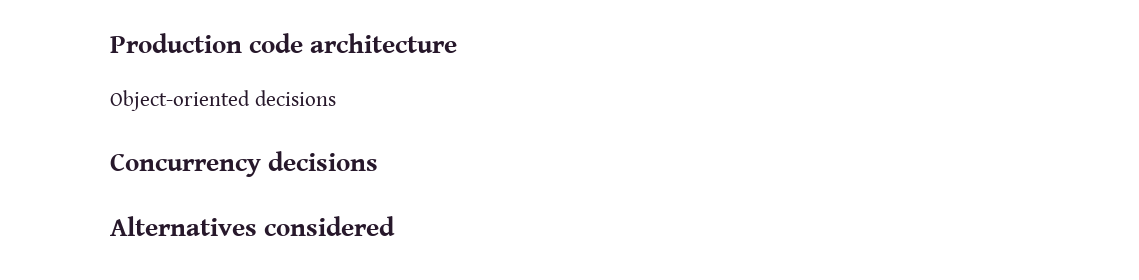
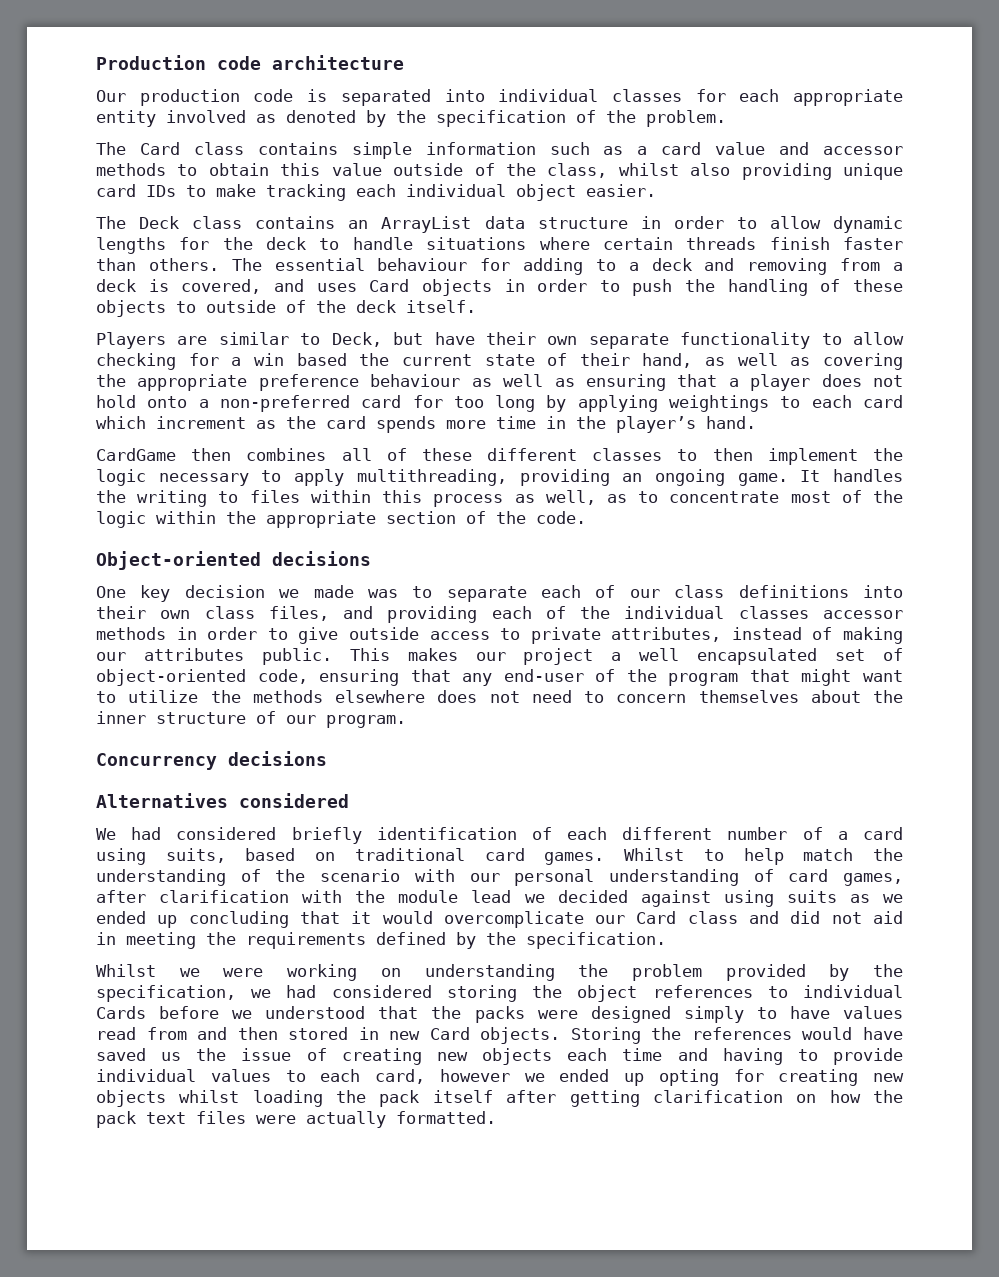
+ Our production code is separated into individual classes for each appropriate entity involved as denoted by the specification of the problem.
+ The Card class contains simple information such as a card value and accessor methods to obtain this value outside of the class, whilst also providing unique card IDs to make tracking each individual object easier.
+ The Deck class contains an ArrayList data structure in order to allow dynamic lengths for the deck to handle situations where certain threads finish faster than others. The essential behaviour for adding to a deck and removing from a deck is covered, and uses Card objects in order to push the handling of these objects to outside of the deck itself.
+ Players are similar to Deck, but have their own separate functionality to allow checking for a win based the current state of their hand, as well as covering the appropriate preference behaviour as well as ensuring that a player does not hold onto a non-preferred card for too long by applying weightings to each card which increment as the card spends more time in the player’s hand.
+ CardGame then combines all of these different classes to then implement the logic necessary to apply multithreading, providing an ongoing game. It handles the writing to files within this process as well, as to concentrate most of the logic within the appropriate section of the code.
  Object-oriented decisions
+ One key decision we made was to separate each of our class definitions into their own class files, and providing each of the individual classes accessor methods in order to give outside access to private attributes, instead of making our attributes public. This makes our project a well encapsulated set of object-oriented code, ensuring that any end-user of the program that might want to utilize the methods elsewhere does not need to concern themselves about the inner structure of our program.
  Concurrency decisions
  Alternatives considered
+ We had considered briefly identification of each different number of a card using suits, based on traditional card games. Whilst to help match the understanding of the scenario with our personal understanding of card games, after clarification with the module lead we decided against using suits as we ended up concluding that it would overcomplicate our Card class and did not aid in meeting the requirements defined by the specification.
+ Whilst we were working on understanding the problem provided by the specification, we had considered storing the object references to individual Cards before we understood that the packs were designed simply to have values read from and then stored in new Card objects. Storing the references would have saved us the issue of creating new objects each time and having to provide individual values to each card, however we ended up opting for creating new objects whilst loading the pack itself after getting clarification on how the pack text files were actually formatted.

